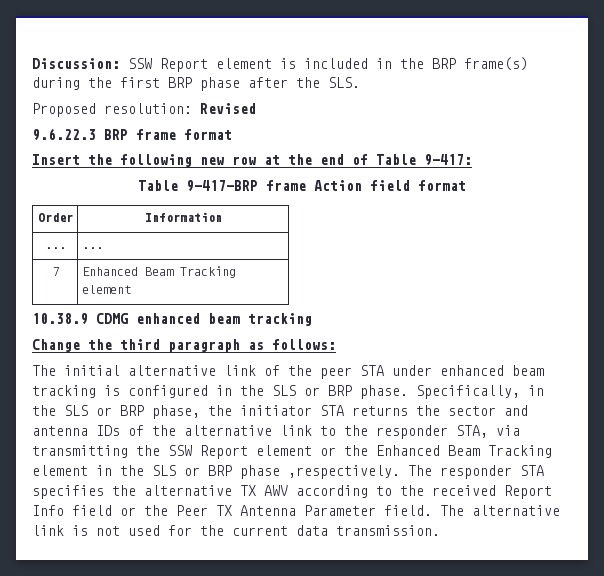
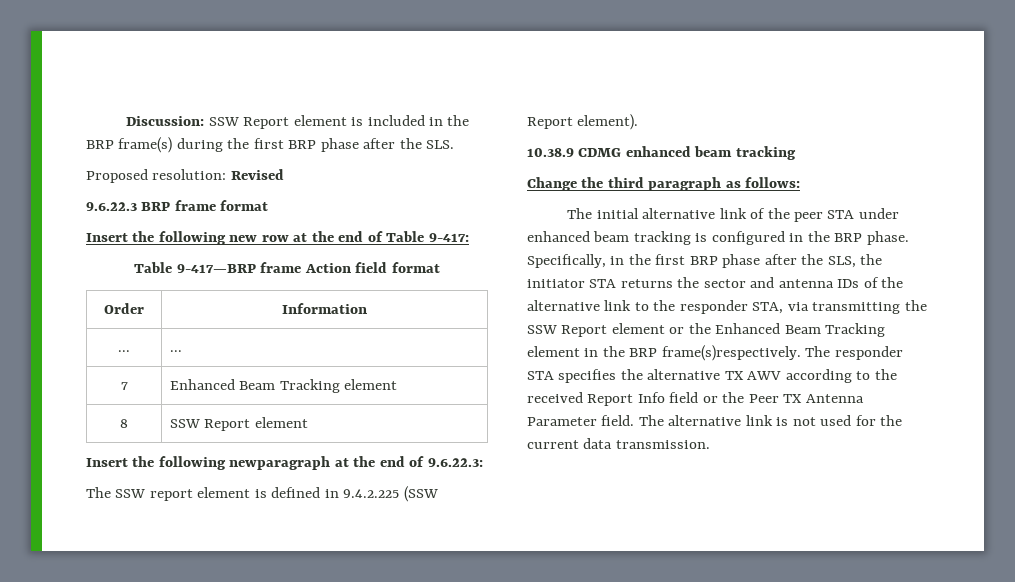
+ 8 | SSW Report element
+ Insert the following newparagraph at the end of 9.6.22.3:
+ The SSW report element is defined in 9.4.2.225 (SSW Report element).
- The initial alternative link of the peer STA under enhanced beam tracking is configured in the SLS or BRP phase.
+ The initial alternative link of the peer STA under enhanced beam tracking is configured in the BRP phase.
- Specifically, in the SLS or BRP phase, the initiator STA returns the sector and antenna IDs of the alternative link to the responder STA, via transmitting the SSW Report element or the Enhanced Beam Tracking element in the SLS or BRP phase ,respectively.
+ Specifically, in the first BRP phase after the SLS, the initiator STA returns the sector and antenna IDs of the alternative link to the responder STA, via transmitting the SSW Report element or the Enhanced Beam Tracking element in the BRP frame(s)respectively.

